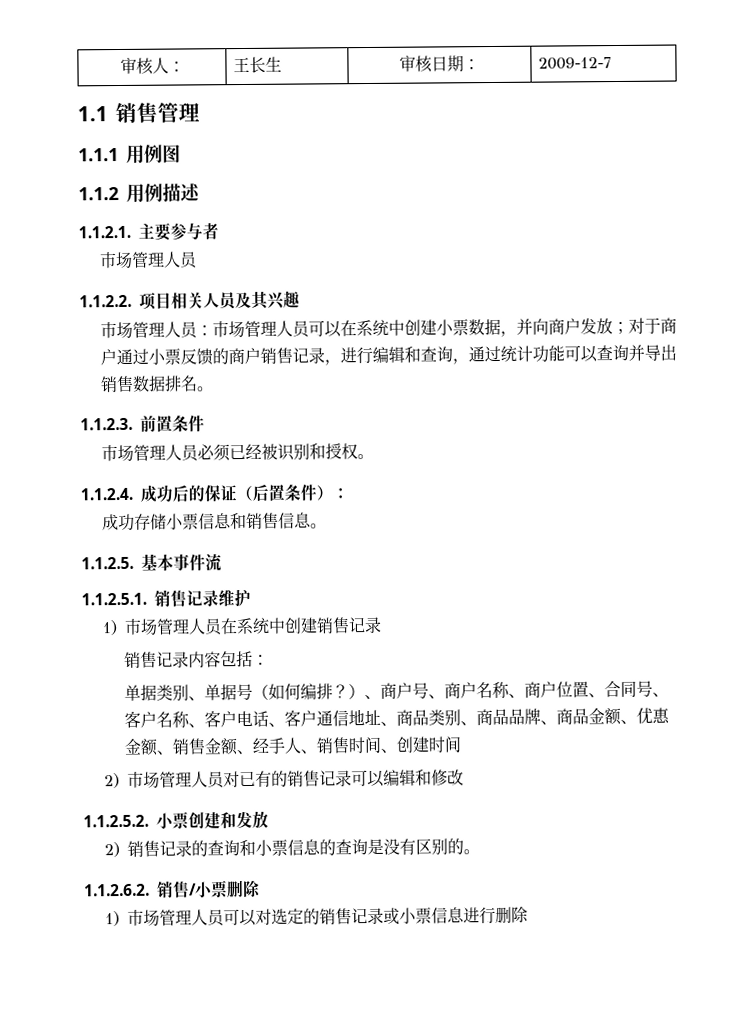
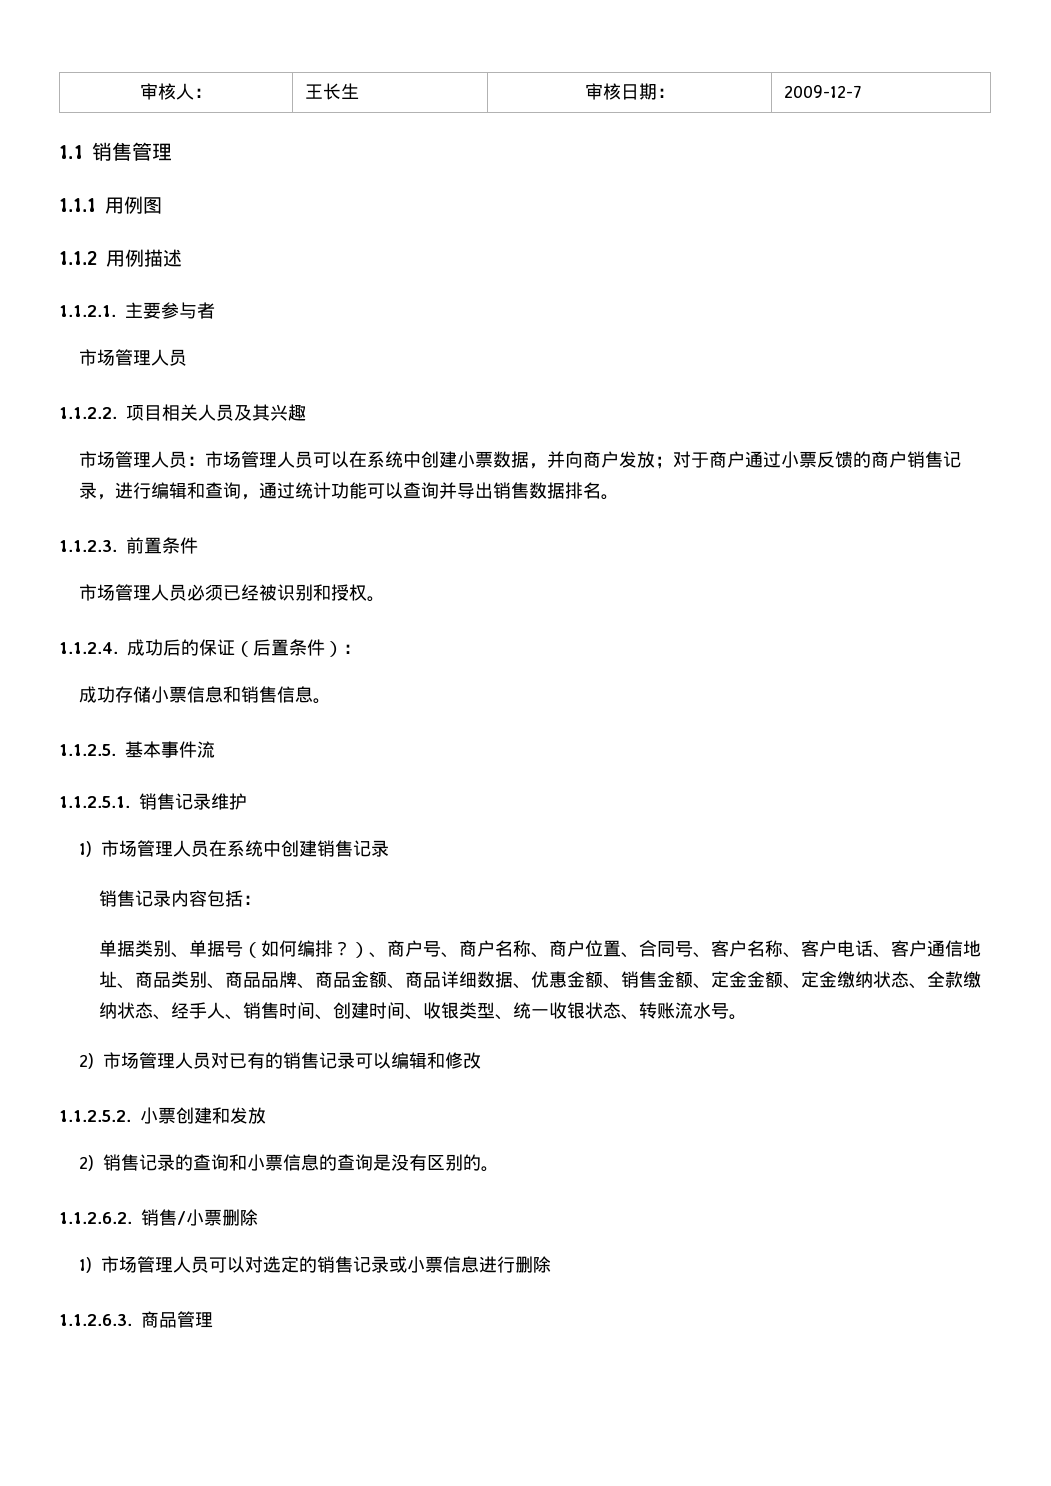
- 单据类别、单据号（如何编排？）、商户号、商户名称、商户位置、合同号、客户名称、客户电话、客户通信地址、商品类别、商品品牌、商品金额、优惠金额、销售金额、经手人、销售时间、创建时间
+ 单据类别、单据号（如何编排？）、商户号、商户名称、商户位置、合同号、客户名称、客户电话、客户通信地址、商品类别、商品品牌、商品金额、商品详细数据、优惠金额、销售金额、定金金额、定金缴纳状态、全款缴纳状态、经手人、销售时间、创建时间、收银类型、统一收银状态、转账流水号。
+ 1.1.2.6.3.商品管理

